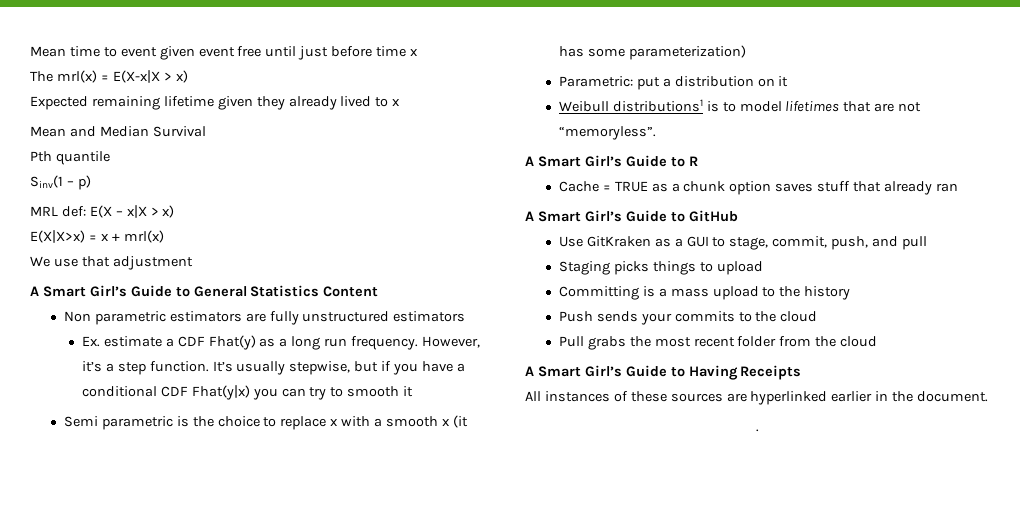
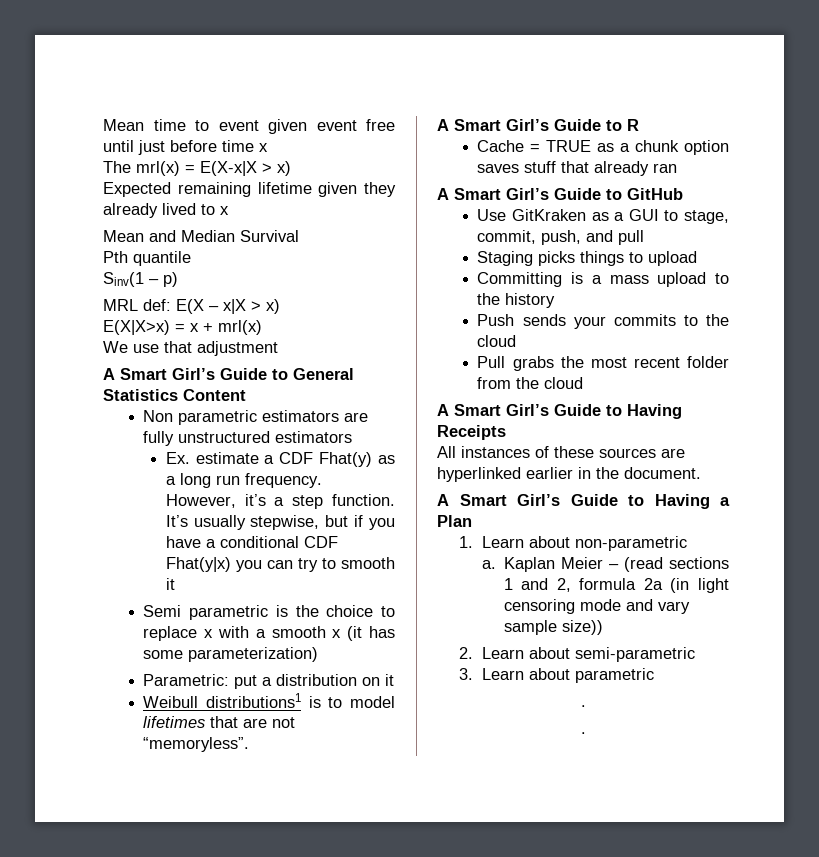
+ A Smart Girl’s Guide to Having a Plan
+ 1. Learn about non-parametric
+ a. Kaplan Meier – (read sections 1 and 2, formula 2a (in light censoring mode and vary sample size))
+ 2. Learn about semi-parametric
+ 3. Learn about parametric
+ .

